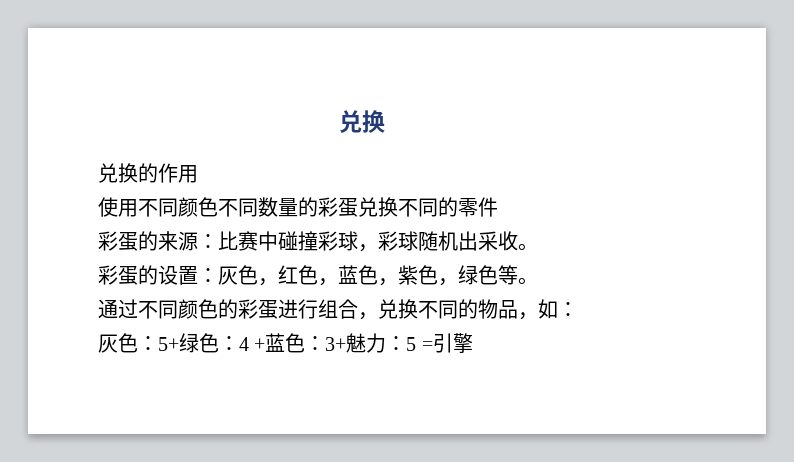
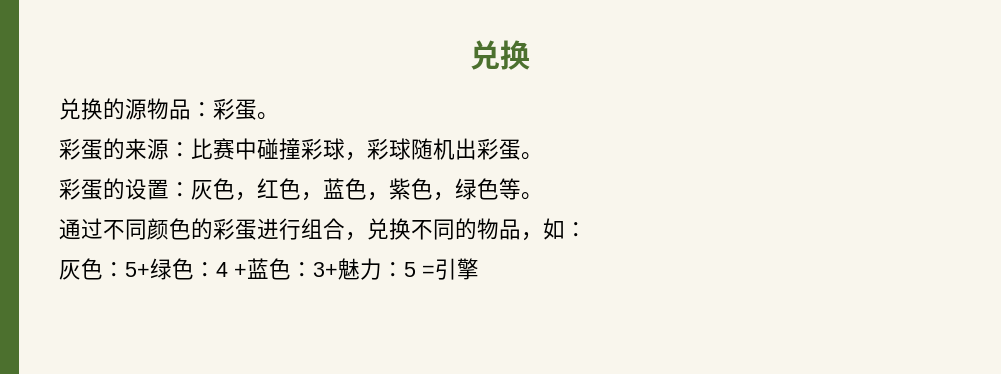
- 兑换的作用
- 使用不同颜色不同数量的彩蛋兑换不同的零件
+ 兑换的源物品：彩蛋。
- 彩蛋的来源：比赛中碰撞彩球，彩球随机出采收。
+ 彩蛋的来源：比赛中碰撞彩球，彩球随机出彩蛋。

